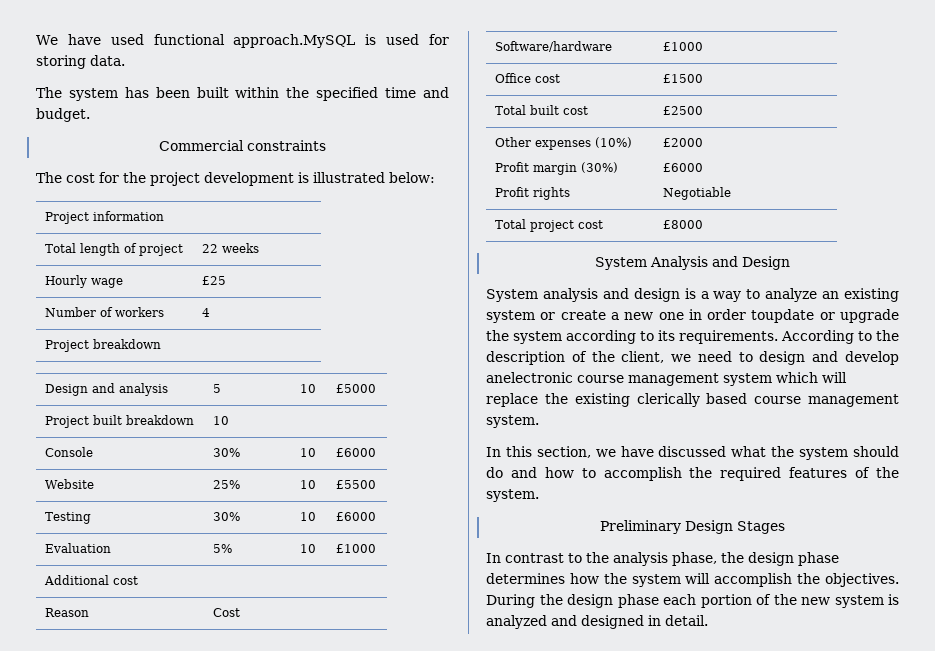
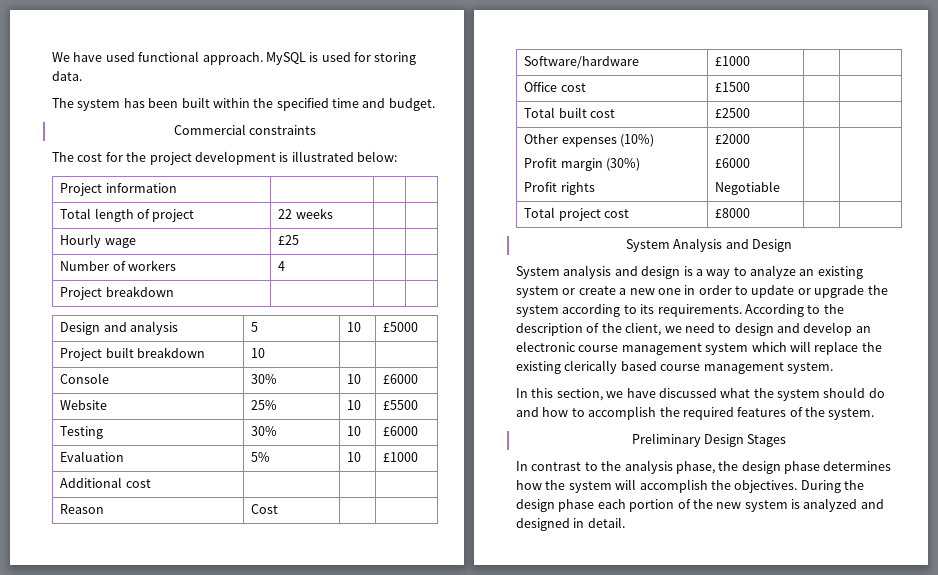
- We have used functional approach.MySQL is used for storing data.
+ We have used functional approach. MySQL is used for storing data.
- System analysis and design is a way to analyze an existing system or create a new one in order toupdate or upgrade the system according to its requirements.
+ System analysis and design is a way to analyze an existing system or create a new one in order to update or upgrade the system according to its requirements.
- According to the description of the client, we need to design and develop anelectronic course management system which will replace the existing clerically based course management system.
+ According to the description of the client, we need to design and develop an electronic course management system which will replace the existing clerically based course management system.

